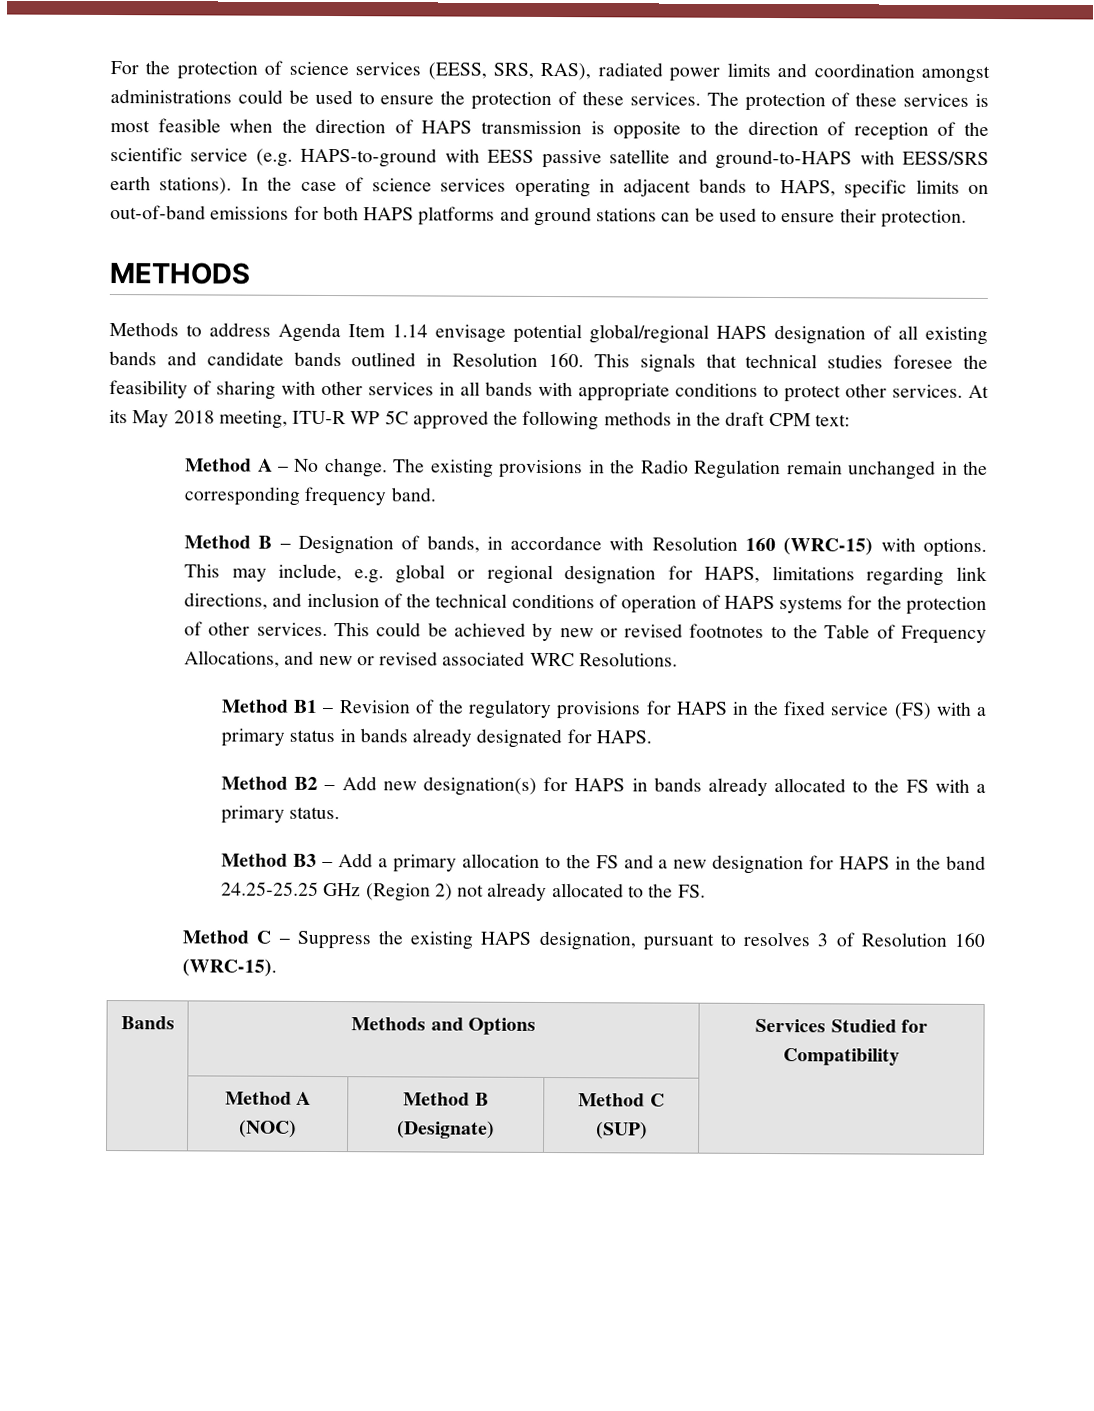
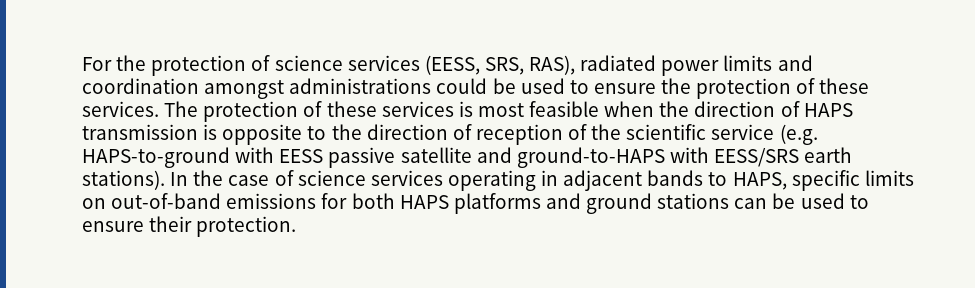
- METHODS
- Methods to address Agenda Item 1.14 envisage potential global/regional HAPS designation of all existing bands and candidate bands outlined in Resolution 160. This signals that technical studies foresee the feasibility of sharing with other services in all bands with appropriate conditions to protect other services. At its May 2018 meeting, ITU-R WP 5C approved the following methods in the draft CPM text:
- Method A – No change. The existing provisions in the Radio Regulation remain unchanged in the corresponding frequency band.
- Method B – Designation of bands, in accordance with Resolution 160 (WRC-15) with options. This may include, e.g. global or regional designation for HAPS, limitations regarding link directions, and inclusion of the technical conditions of operation of HAPS systems for the protection of other services. This could be achieved by new or revised footnotes to the Table of Frequency Allocations, and new or revised associated WRC Resolutions.
- Method B1 – Revision of the regulatory provisions for HAPS in the fixed service (FS) with a primary status in bands already designated for HAPS.
- Method B2 – Add new designation(s) for HAPS in bands already allocated to the FS with a primary status.
- Method B3 – Add a primary allocation to the FS and a new designation for HAPS in the band 24.25-25.25 GHz (Region 2) not already allocated to the FS.
- Method C – Suppress the existing HAPS designation, pursuant to resolves 3 of Resolution 160 (WRC-15).
- Bands | Methods and Options | Services Studied for Compatibility
- | Method A (NOC) | Method B (Designate) | Method C (SUP) |

